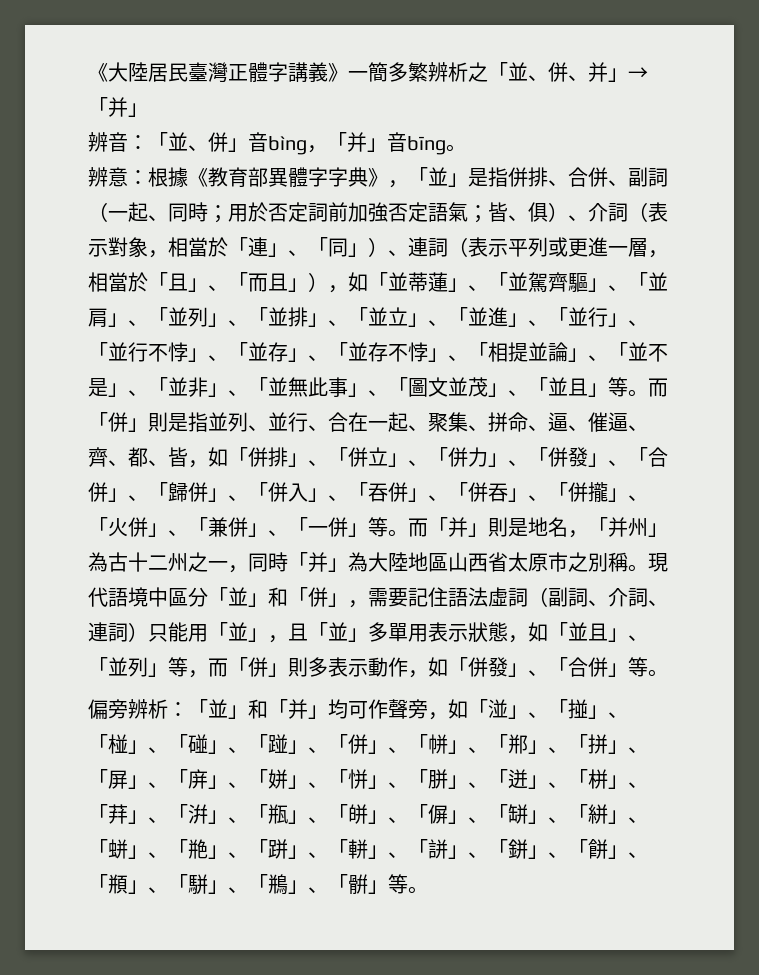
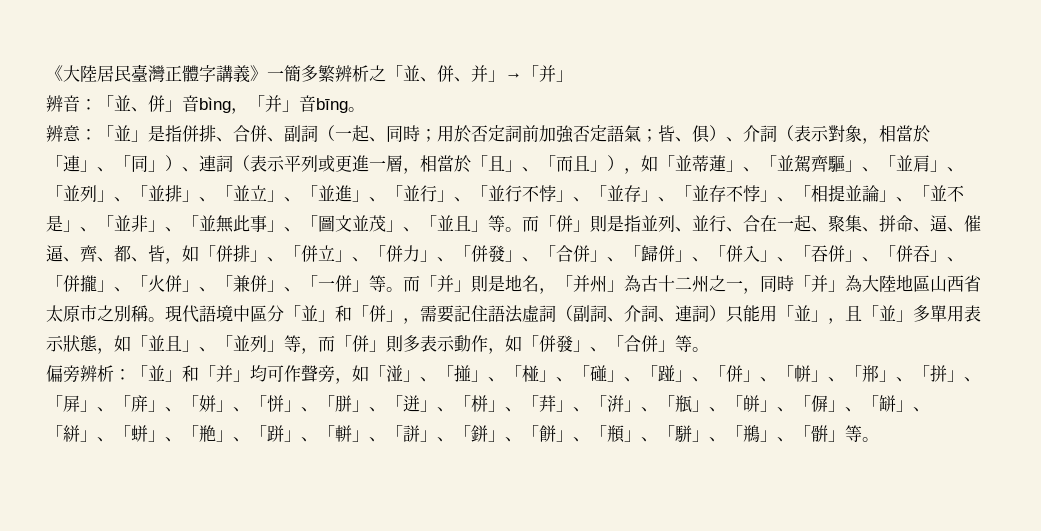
- 根據《教育部異體字字典》，「並」是指併排、合併、副詞（一起、同時；
+ 「並」是指併排、合併、副詞（一起、同時；

